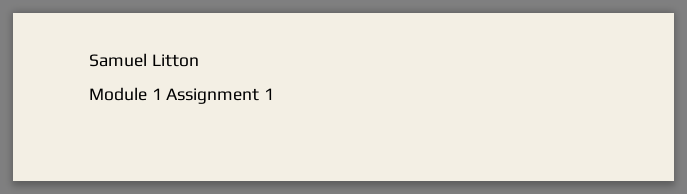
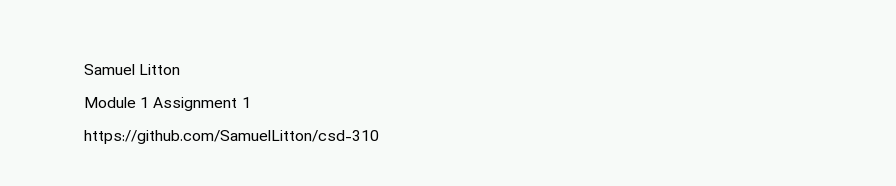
+ https://github.com/SamuelLitton/csd-310

